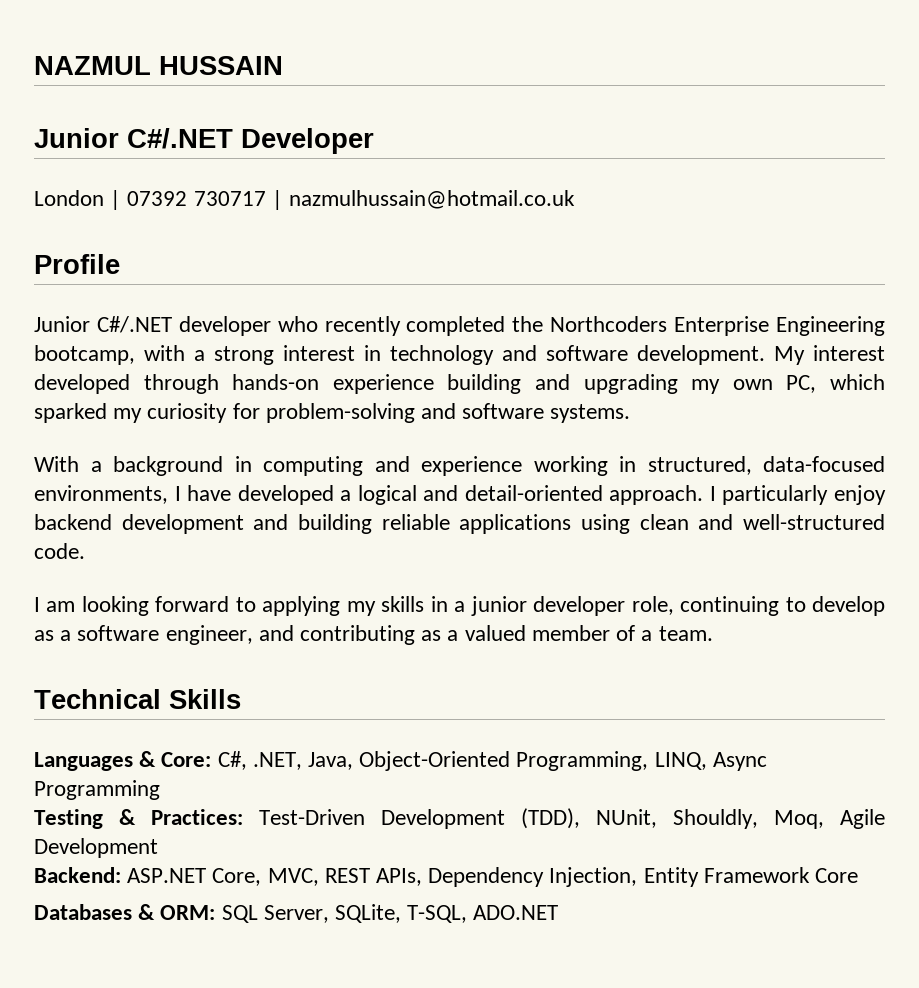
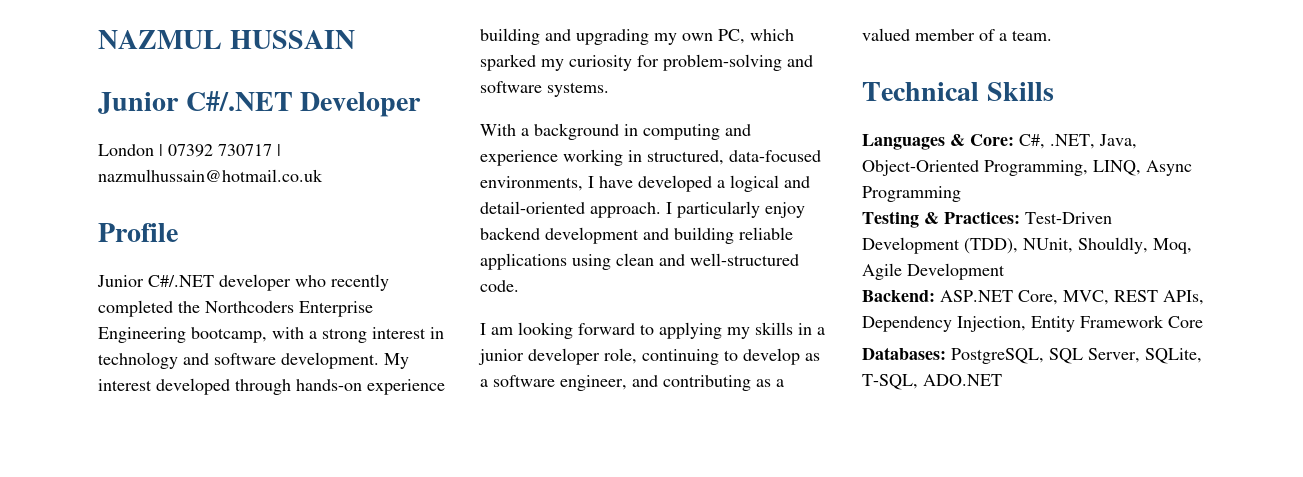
- Databases & ORM: SQL Server, SQLite, T-SQL, ADO.NET
+ Databases: PostgreSQL, SQL Server, SQLite, T-SQL, ADO.NET

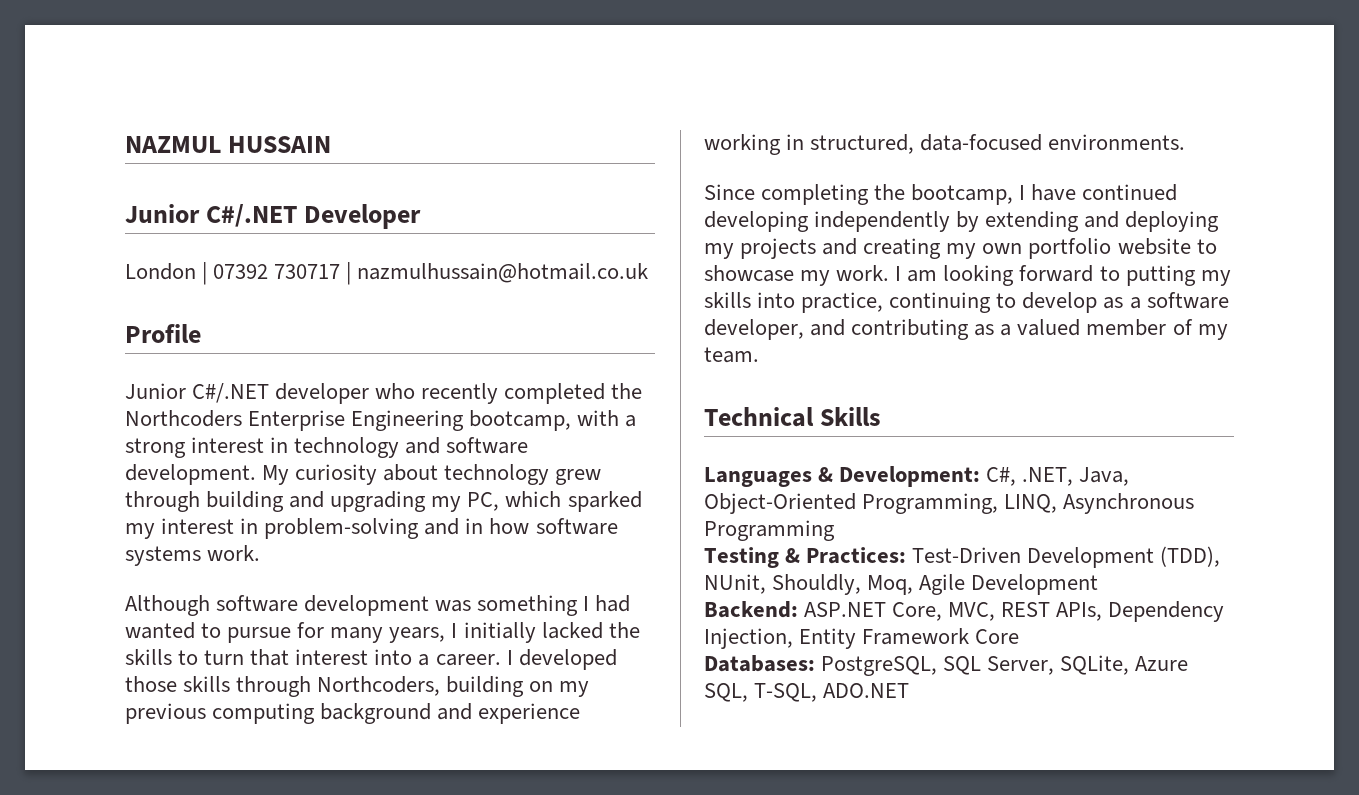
- My interest developed through hands-on experience building and upgrading my own PC, which sparked my curiosity for problem-solving and software systems.
- With a background in computing and experience working in structured, data-focused environments, I have developed a logical and detail-oriented approach. I particularly enjoy backend development and building reliable applications using clean and well-structured code.
- I am looking forward to applying my skills in a junior developer role, continuing to develop as a software engineer, and contributing as a valued member of a team.
+ My curiosity about technology grew through building and upgrading my PC, which sparked my interest in problem-solving and in how software systems work.
+ Although software development was something I had wanted to pursue for many years, I initially lacked the skills to turn that interest into a career. I developed those skills through Northcoders, building on my previous computing background and experience working in structured, data-focused environments.
+ Since completing the bootcamp, I have continued developing independently by extending and deploying my projects and creating my own portfolio website to showcase my work. I am looking forward to putting my skills into practice, continuing to develop as a software developer, and contributing as a valued member of my team.
- Languages & Core: C#, .NET, Java, Object-Oriented Programming, LINQ, Async Programming
+ Languages & Development: C#, .NET, Java, Object-Oriented Programming, LINQ, Asynchronous Programming
- Databases: PostgreSQL, SQL Server, SQLite, T-SQL, ADO.NET
+ Databases: PostgreSQL, SQL Server, SQLite, Azure SQL, T-SQL, ADO.NET

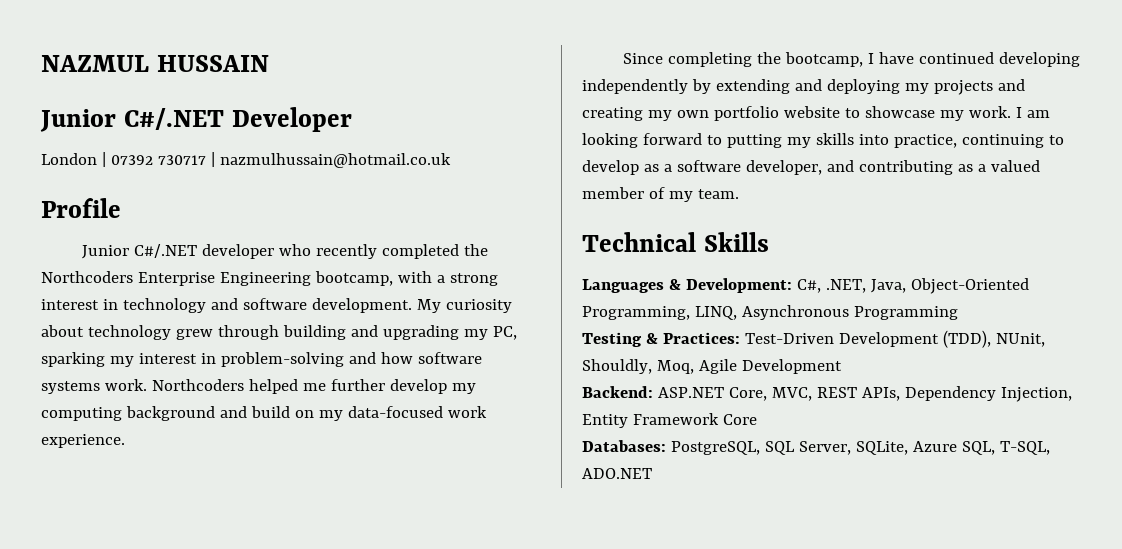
- My curiosity about technology grew through building and upgrading my PC, which sparked my interest in problem-solving and in how software systems work.
- Although software development was something I had wanted to pursue for many years, I initially lacked the skills to turn that interest into a career. I developed those skills through Northcoders, building on my previous computing background and experience working in structured, data-focused environments.
+ My curiosity about technology grew through building and upgrading my PC, sparking my interest in problem-solving and how software systems work. Northcoders helped me further develop my computing background and build on my data-focused work experience.

